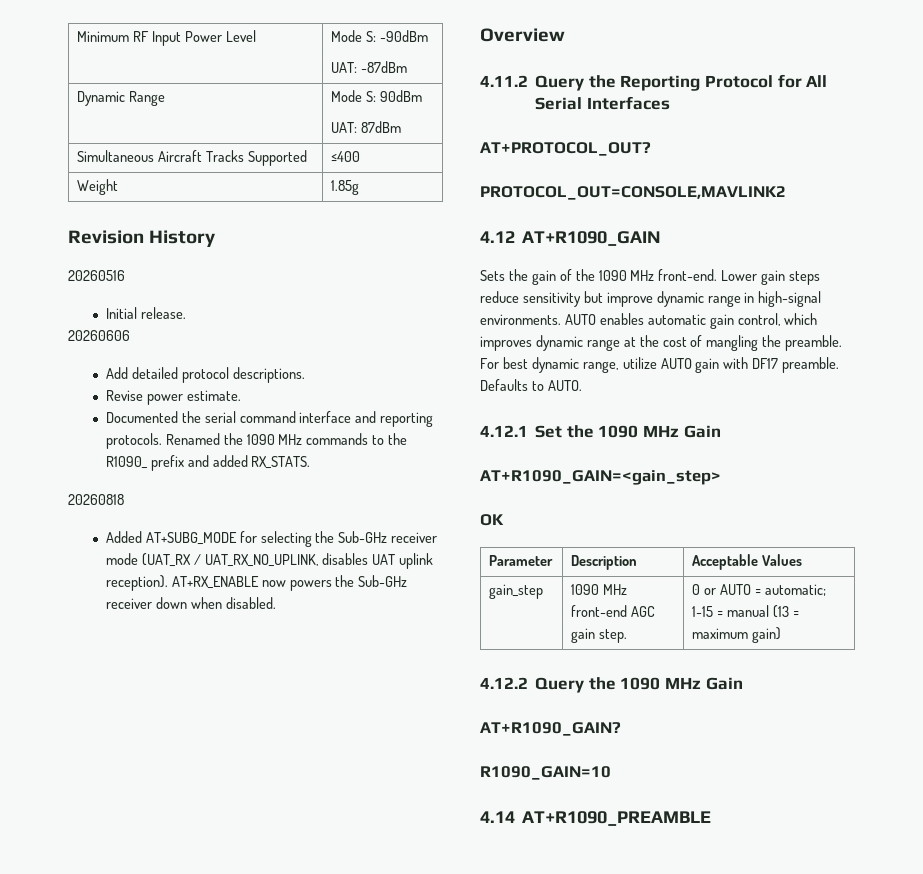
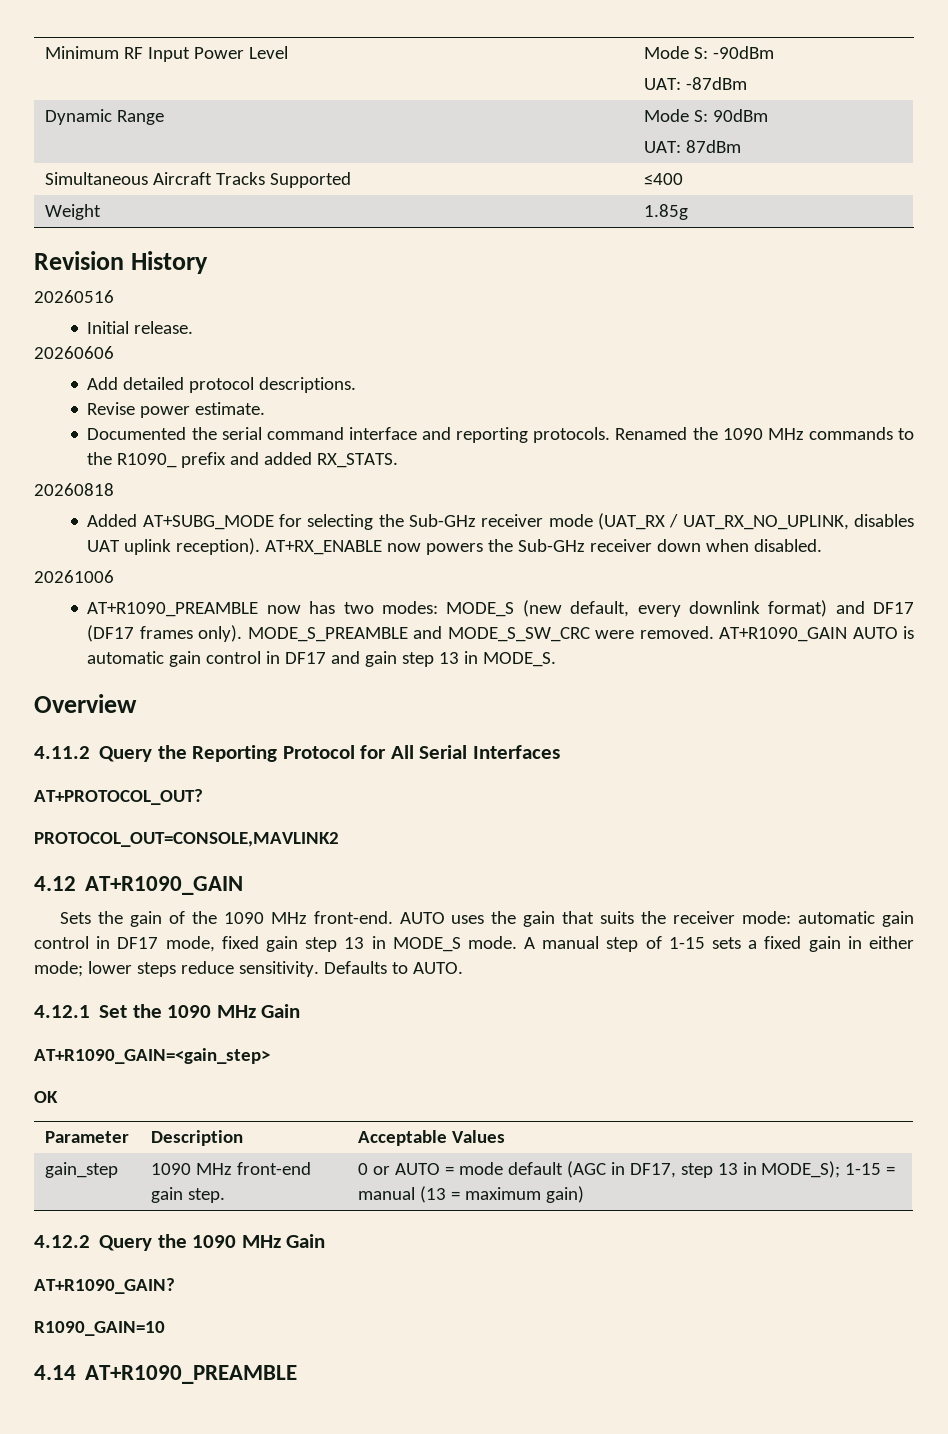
+ 20261006
+ AT+R1090_PREAMBLE now has two modes: MODE_S (new default, every downlink format) and DF17 (DF17 frames only). MODE_S_PREAMBLE and MODE_S_SW_CRC were removed. AT+R1090_GAIN AUTO is automatic gain control in DF17 and gain step 13 in MODE_S.
- Lower gain steps reduce sensitivity but improve dynamic range in high-signal environments. AUTO enables automatic gain control, which improves dynamic range at the cost of mangling the preamble. For best dynamic range, utilize AUTO gain with DF17 preamble.
+ AUTO uses the gain that suits the receiver mode: automatic gain control in DF17 mode, fixed gain step 13 in MODE_S mode. A manual step of 1-15 sets a fixed gain in either mode; lower steps reduce sensitivity.
- gain_step | 1090 MHz front-end AGC gain step. | 0 or AUTO = automatic; 1-15 = manual (13 = maximum gain)
+ gain_step | 1090 MHz front-end gain step. | 0 or AUTO = mode default (AGC in DF17, step 13 in MODE_S); 1-15 = manual (13 = maximum gain)

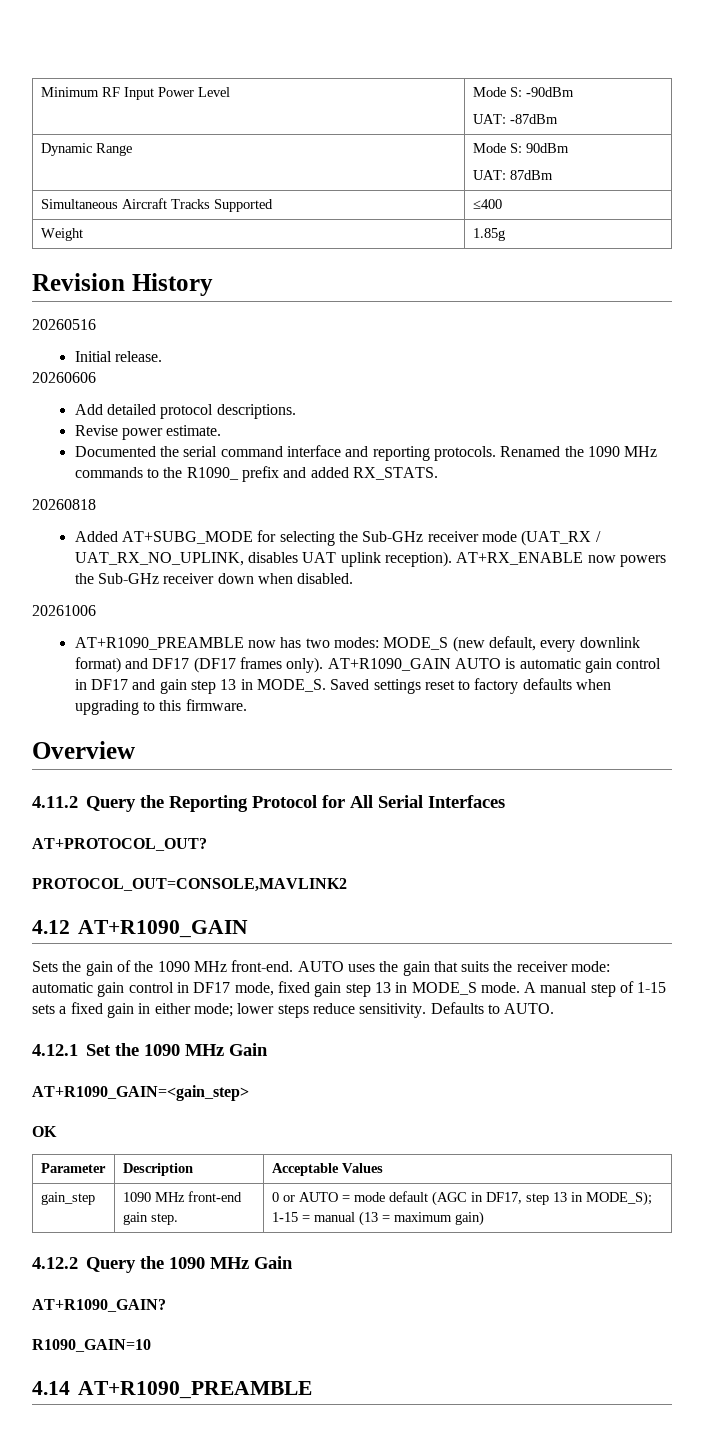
- MODE_S_PREAMBLE and MODE_S_SW_CRC were removed.
+ Saved settings reset to factory defaults when upgrading to this firmware.

